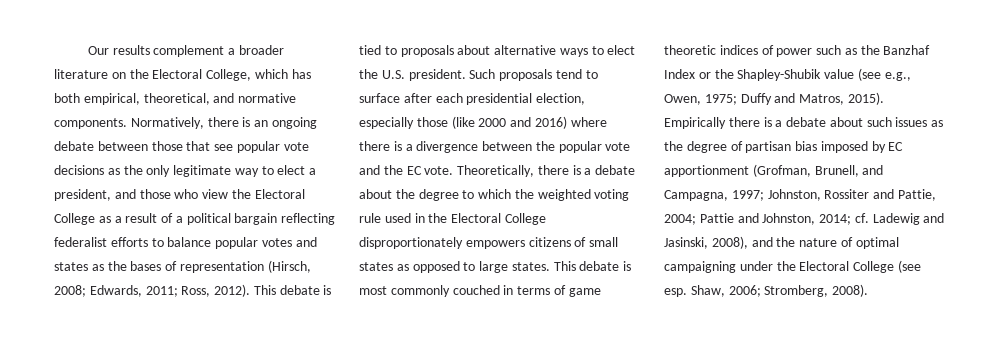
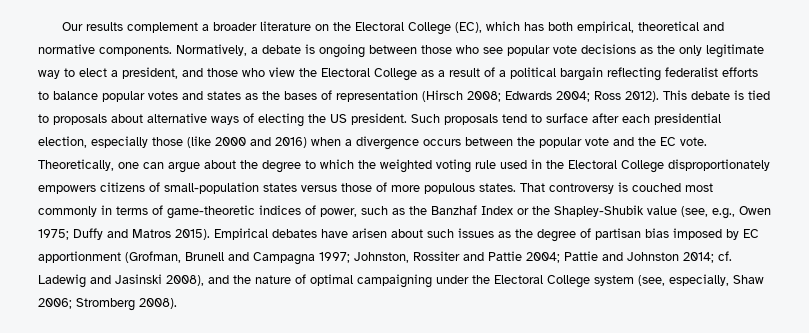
- Our results complement a broader literature on the Electoral College, which has both empirical, theoretical, and normative components.
+ Our results complement a broader literature on the Electoral College (EC), which has both empirical, theoretical and normative components.
- Normatively, there is an ongoing debate between those that see popular vote decisions as the only legitimate way to elect a president, and those who view the Electoral College as a result of a political bargain reflecting federalist efforts to balance popular votes and states as the bases of representation (Hirsch, 2008; Edwards, 2011; Ross, 2012).
+ Normatively, a debate is ongoing between those who see popular vote decisions as the only legitimate way to elect a president, and those who view the Electoral College as a result of a political bargain reflecting federalist efforts to balance popular votes and states as the bases of representation (Hirsch 2008; Edwards 2004; Ross 2012).
- This debate is tied to proposals about alternative ways to elect the U.S. president.
+ This debate is tied to proposals about alternative ways of electing the US president.
- Such proposals tend to surface after each presidential election, especially those (like 2000 and 2016) where there is a divergence between the popular vote and the EC vote.
+ Such proposals tend to surface after each presidential election, especially those (like 2000 and 2016) when a divergence occurs between the popular vote and the EC vote.
- Theoretically, there is a debate about the degree to which the weighted voting rule used in the Electoral College disproportionately empowers citizens of small states as opposed to large states. This debate is most commonly couched in terms of game theoretic indices of power such as the Banzhaf Index or the Shapley-Shubik value (see e.g., Owen, 1975; Duffy and Matros, 2015). Empirically there is a debate about such issues as the degree of partisan bias imposed by EC apportionment (Grofman, Brunell, and Campagna, 1997;
+ Theoretically, one can argue about the degree to which the weighted voting rule used in the Electoral College disproportionately empowers citizens of small-population states versus those of more populous states. That controversy is couched most commonly in terms of game-theoretic indices of power, such as the Banzhaf Index or the Shapley-Shubik value (see, e.g., Owen 1975; Duffy and Matros 2015). Empirical debates have arisen about such issues as the degree of partisan bias imposed by EC apportionment (Grofman, Brunell and Campagna 1997;
- Johnston, Rossiter and Pattie, 2004;
+ Johnston, Rossiter and Pattie 2004;
- Pattie and Johnston, 2014;
+ Pattie and Johnston 2014;
- cf. Ladewig and Jasinski, 2008), and the nature of optimal campaigning under the Electoral College (see esp. Shaw, 2006; Stromberg, 2008).
+ cf. Ladewig and Jasinski 2008), and the nature of optimal campaigning under the Electoral College system (see, especially, Shaw 2006; Stromberg 2008).

